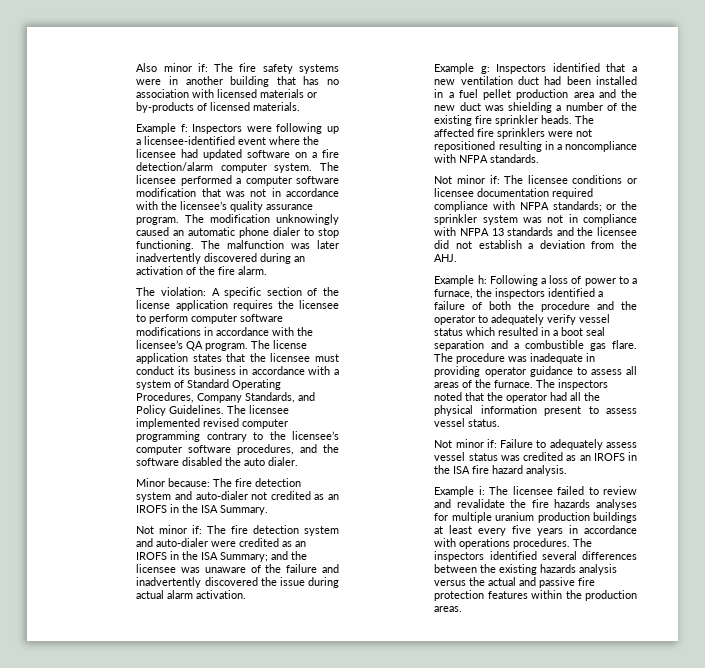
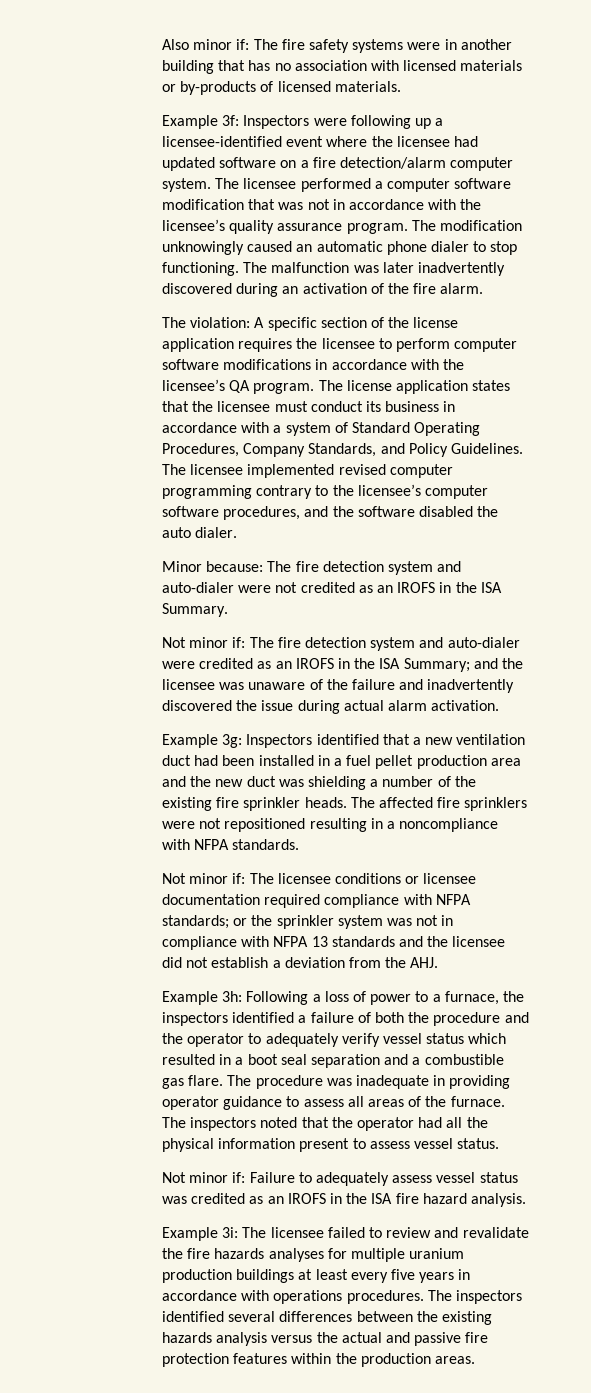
- Example f: Inspectors were following up a licensee-identified event where the licensee had updated software on a fire detection/alarm computer system.
+ Example 3f: Inspectors were following up a licensee-identified event where the licensee had updated software on a fire detection/alarm computer system.
- Minor because: The fire detection system and auto-dialer not credited as an IROFS in the ISA Summary.
+ Minor because: The fire detection system and auto-dialer were not credited as an IROFS in the ISA Summary.
- Example g: Inspectors identified that a new ventilation duct had been installed in a fuel pellet production area and the new duct was shielding a number of the existing fire sprinkler heads.
+ Example 3g: Inspectors identified that a new ventilation duct had been installed in a fuel pellet production area and the new duct was shielding a number of the existing fire sprinkler heads.
- Example h: Following a loss of power to a furnace, the inspectors identified a failure of both the procedure and the operator to adequately verify vessel status which resulted in a boot seal separation and a combustible gas flare.
+ Example 3h: Following a loss of power to a furnace, the inspectors identified a failure of both the procedure and the operator to adequately verify vessel status which resulted in a boot seal separation and a combustible gas flare.
- Example i: The licensee failed to review and revalidate the fire hazards analyses for multiple uranium production buildings at least every five years in accordance with operations procedures.
+ Example 3i: The licensee failed to review and revalidate the fire hazards analyses for multiple uranium production buildings at least every five years in accordance with operations procedures.

